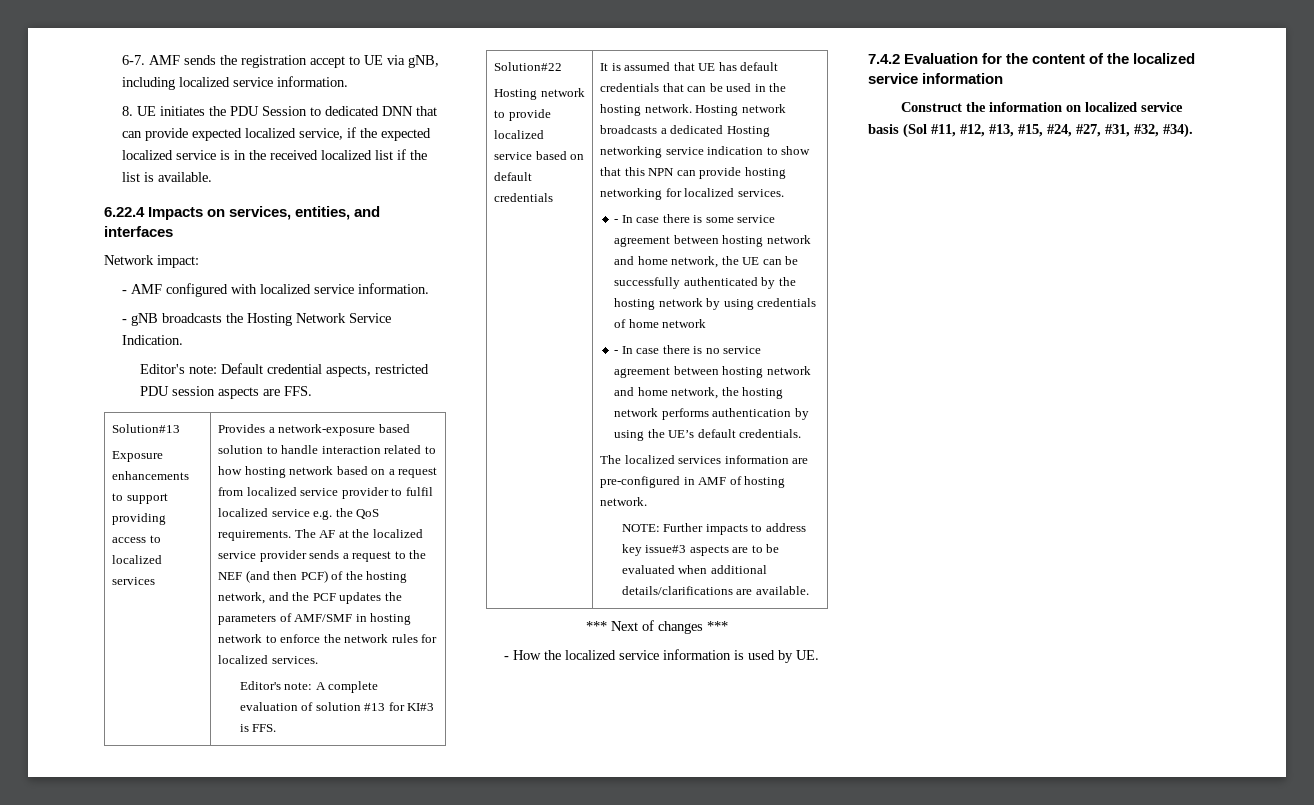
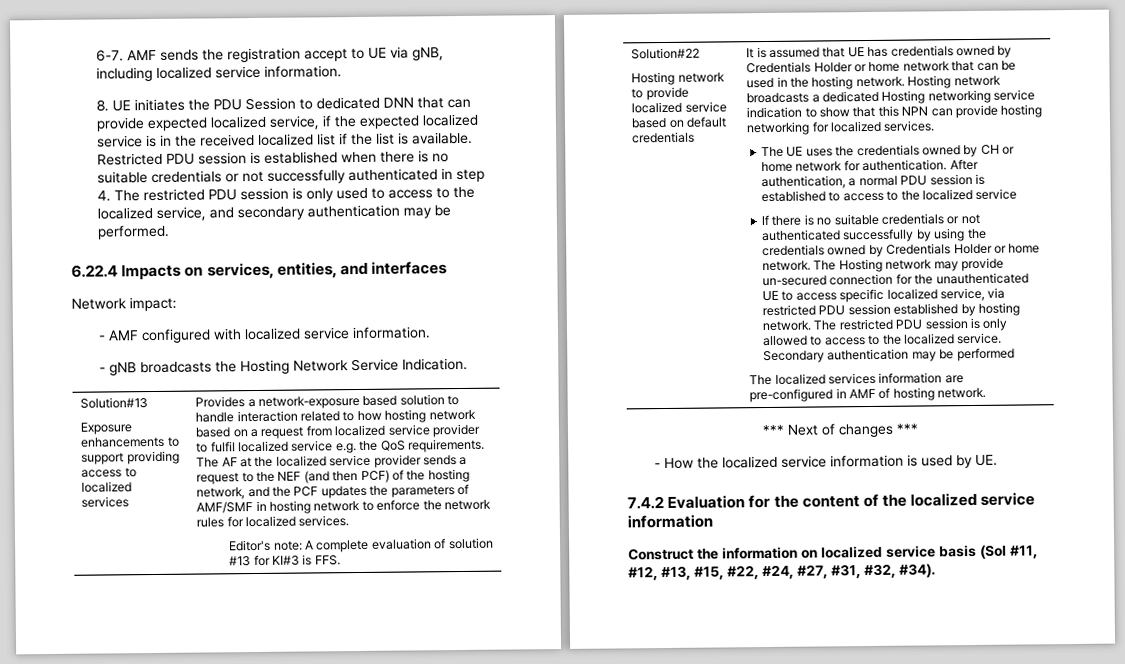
+ Restricted PDU session is established when there is no suitable credentials or not successfully authenticated in step 4. The restricted PDU session is only used to access to the localized service, and secondary authentication may be performed.
- Editor's note: Default credential aspects, restricted PDU session aspects are FFS.
- It is assumed that UE has default credentials that can be used in the hosting network.
+ It is assumed that UE has credentials owned by Credentials Holder or home network that can be used in the hosting network.
- - In case there is some service agreement between hosting network and home network, the UE can be successfully authenticated by the hosting network by using credentials of home network
- - In case there is no service agreement between hosting network and home network, the hosting network performs authentication by using the UE’s default credentials.
+ The UE uses the credentials owned by CH or home network for authentication. After authentication, a normal PDU session is established to access to the localized service
+ If there is no suitable credentials or not authenticated successfully by using the credentials owned by Credentials Holder or home network. The Hosting network may provide un-secured connection for the unauthenticated UE to access specific localized service, via restricted PDU session established by hosting network. The restricted PDU session is only allowed to access to the localized service. Secondary authentication may be performed
- NOTE: Further impacts to address key issue#3 aspects are to be evaluated when additional details/clarifications are available.
- Construct the information on localized service basis (Sol #11, #12, #13, #15, #24, #27, #31, #32, #34).
+ Construct the information on localized service basis (Sol #11, #12, #13, #15, #22, #24, #27, #31, #32, #34).

